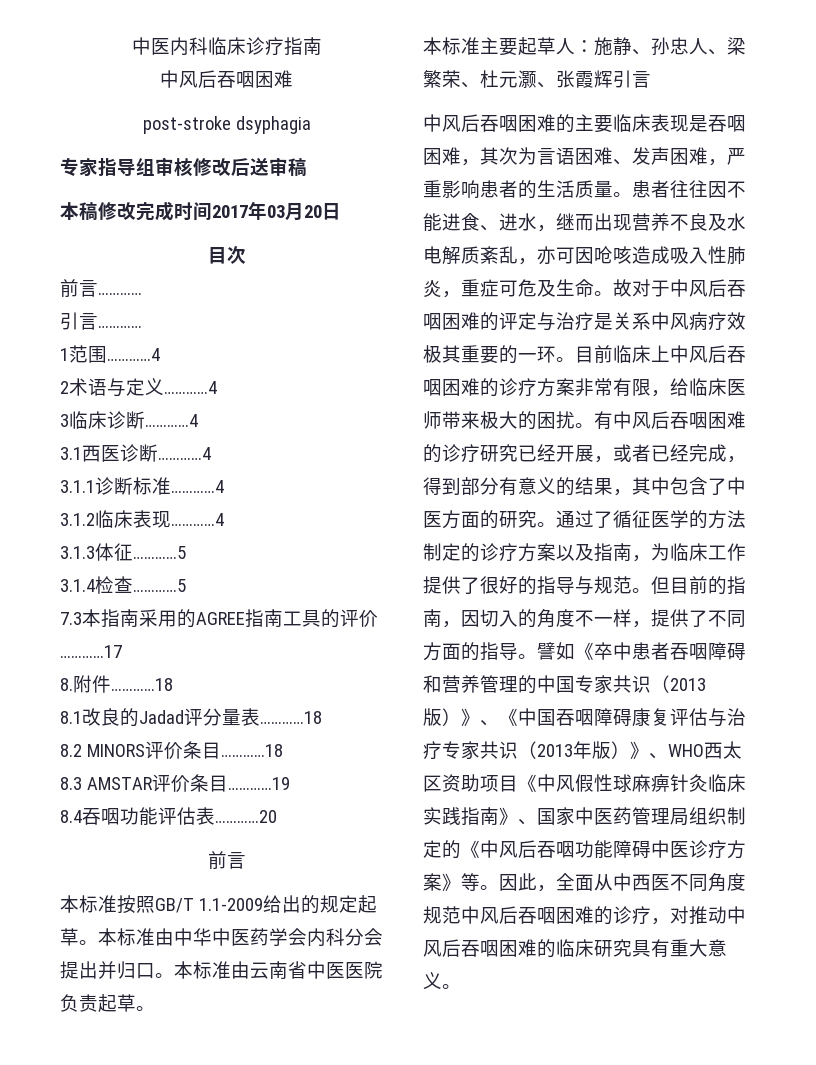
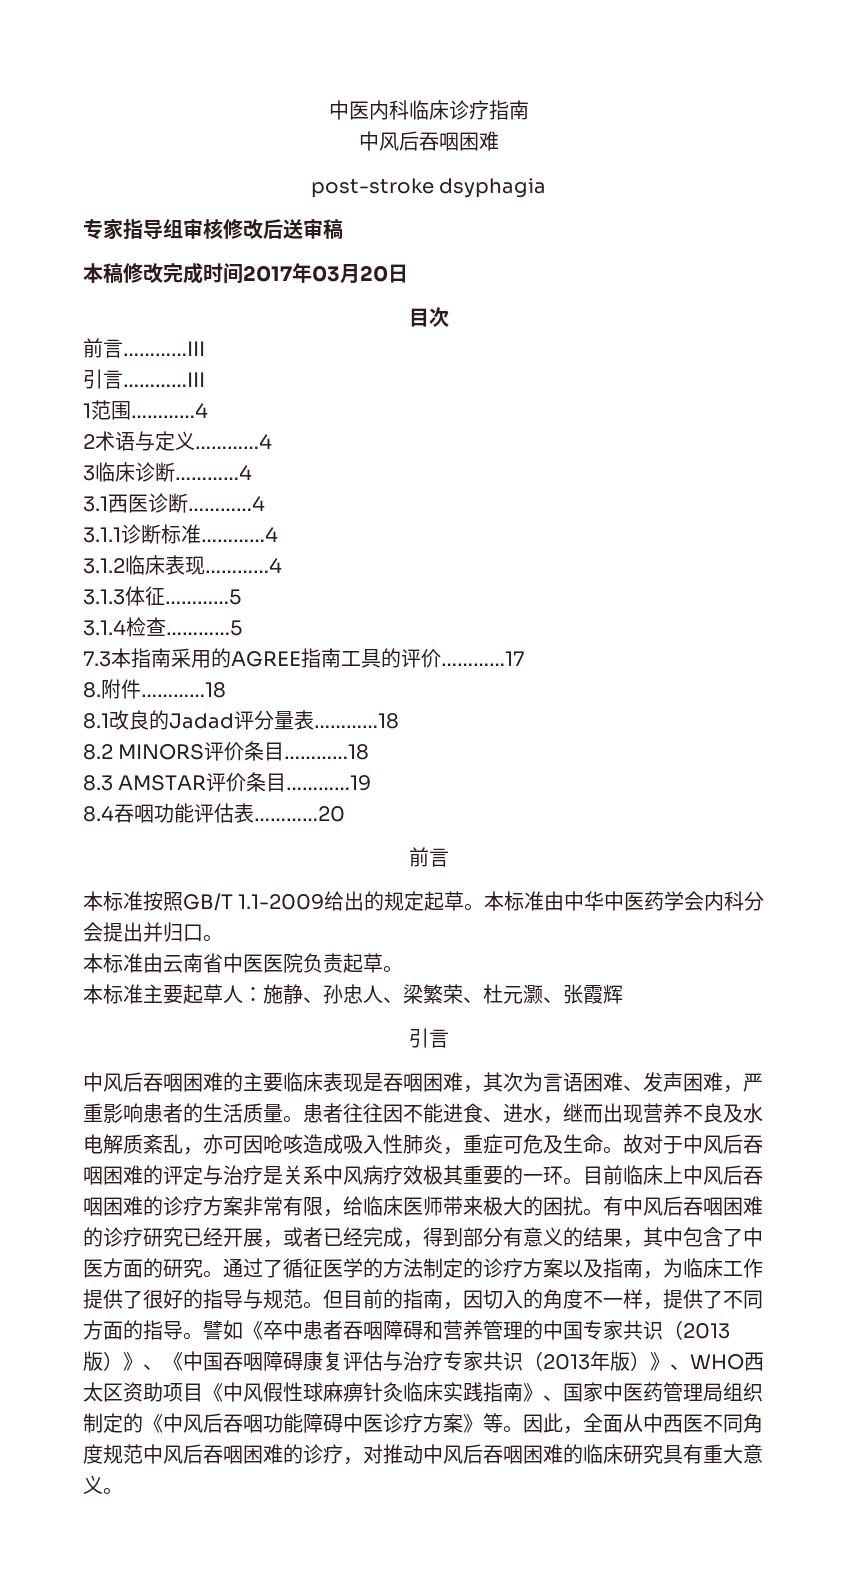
- 前言…………
- 引言…………
+ 前言…………III
+ 引言…………III
- 本标准由中华中医药学会内科分会提出并归口。本标准由云南省中医医院负责起草。
+ 本标准由中华中医药学会内科分会提出并归口。
+ 本标准由云南省中医医院负责起草。
- 本标准主要起草人：施静、孙忠人、梁繁荣、杜元灏、张霞辉引言
+ 本标准主要起草人：施静、孙忠人、梁繁荣、杜元灏、张霞辉
+ 引言

